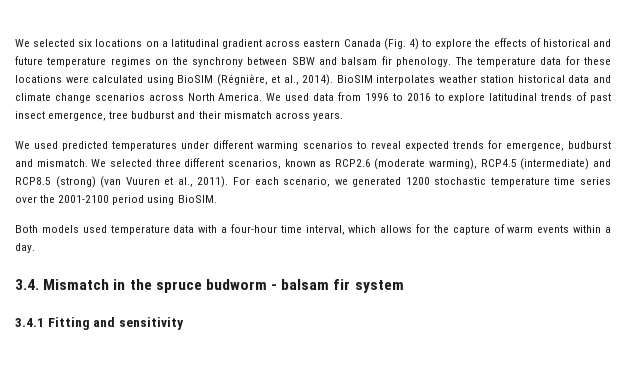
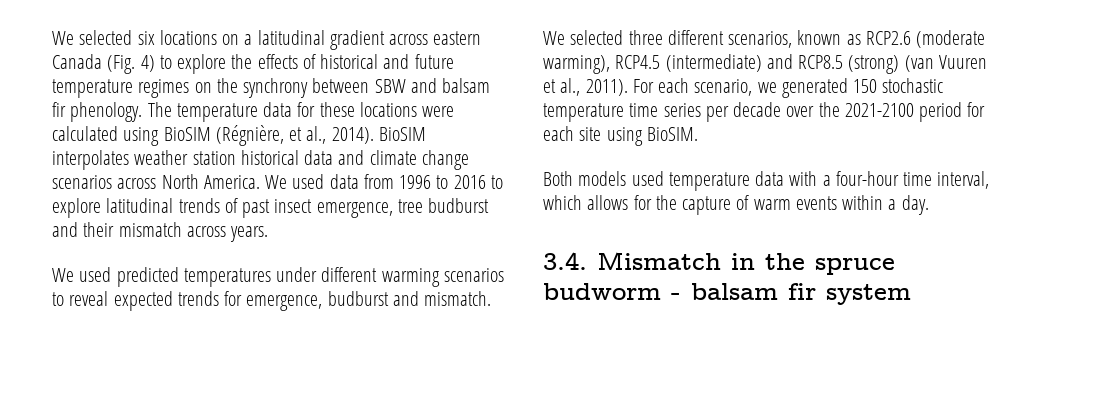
- For each scenario, we generated 1200 stochastic temperature time series over the 2001-2100 period using BioSIM.
+ For each scenario, we generated 150 stochastic temperature time series per decade over the 2021-2100 period for each site using BioSIM.
- 3.4.1 Fitting and sensitivity

